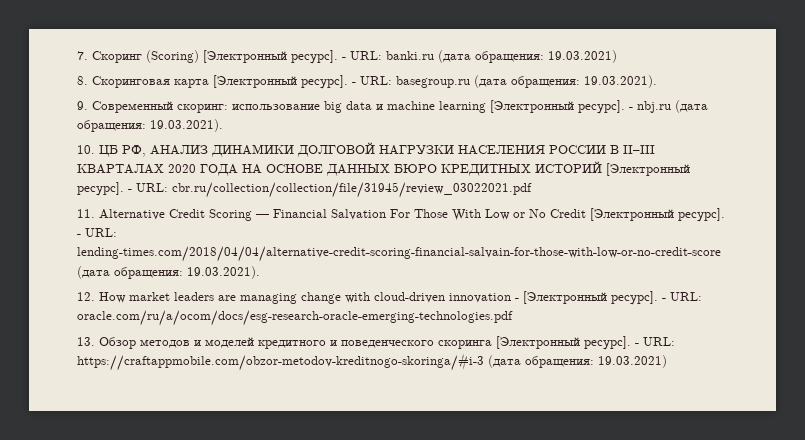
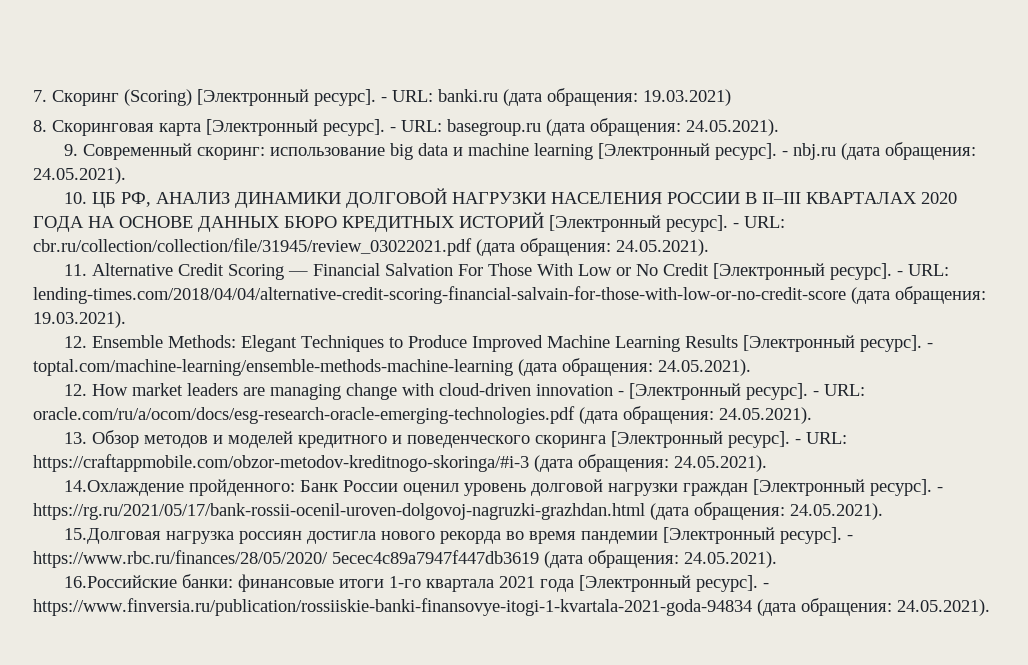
- - URL: basegroup.ru (дата обращения: 19.03.2021).
+ - URL: basegroup.ru (дата обращения: 24.05.2021).
- - nbj.ru (дата обращения: 19.03.2021).
+ - nbj.ru (дата обращения: 24.05.2021).
- - URL: cbr.ru/collection/collection/file/31945/review_03022021.pdf
+ - URL: cbr.ru/collection/collection/file/31945/review_03022021.pdf (дата обращения: 24.05.2021).
+ 12. Ensemble Methods: Elegant Techniques to Produce Improved Machine Learning Results [Электронный ресурс]. - toptal.com/machine-learning/ensemble-methods-machine-learning (дата обращения: 24.05.2021).
- - URL: oracle.com/ru/a/ocom/docs/esg-research-oracle-emerging-technologies.pdf
+ - URL: oracle.com/ru/a/ocom/docs/esg-research-oracle-emerging-technologies.pdf (дата обращения: 24.05.2021).
- - URL: https://craftappmobile.com/obzor-metodov-kreditnogo-skoringa/#i-3 (дата обращения: 19.03.2021)
+ - URL: https://craftappmobile.com/obzor-metodov-kreditnogo-skoringa/#i-3 (дата обращения: 24.05.2021).
+ 14.Охлаждение пройденного: Банк России оценил уровень долговой нагрузки граждан [Электронный ресурс]. - https://rg.ru/2021/05/17/bank-rossii-ocenil-uroven-dolgovoj-nagruzki-grazhdan.html (дата обращения: 24.05.2021).
+ 15.Долговая нагрузка россиян достигла нового рекорда во время пандемии [Электронный ресурс]. - https://www.rbc.ru/finances/28/05/2020/ 5ecec4c89a7947f447db3619 (дата обращения: 24.05.2021).
+ 16.Российские банки: финансовые итоги 1-го квартала 2021 года [Электронный ресурс]. - https://www.finversia.ru/publication/rossiiskie-banki-finansovye-itogi-1-kvartala-2021-goda-94834 (дата обращения: 24.05.2021).

